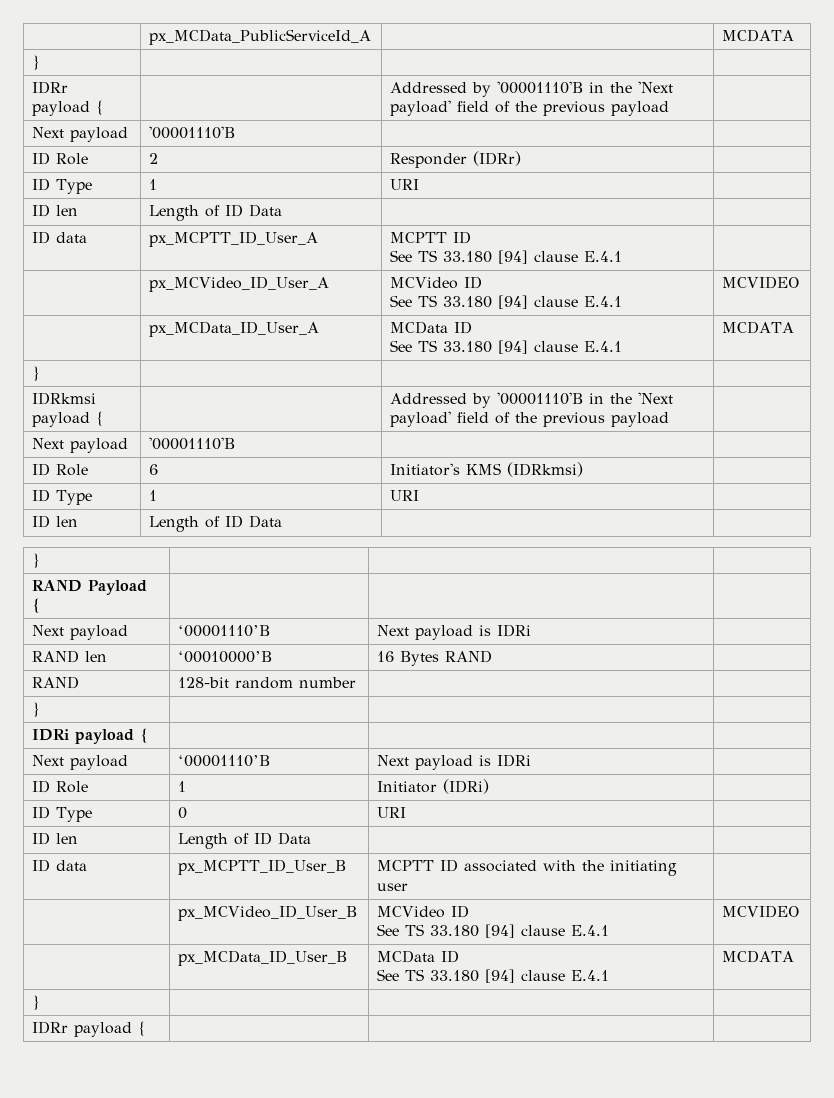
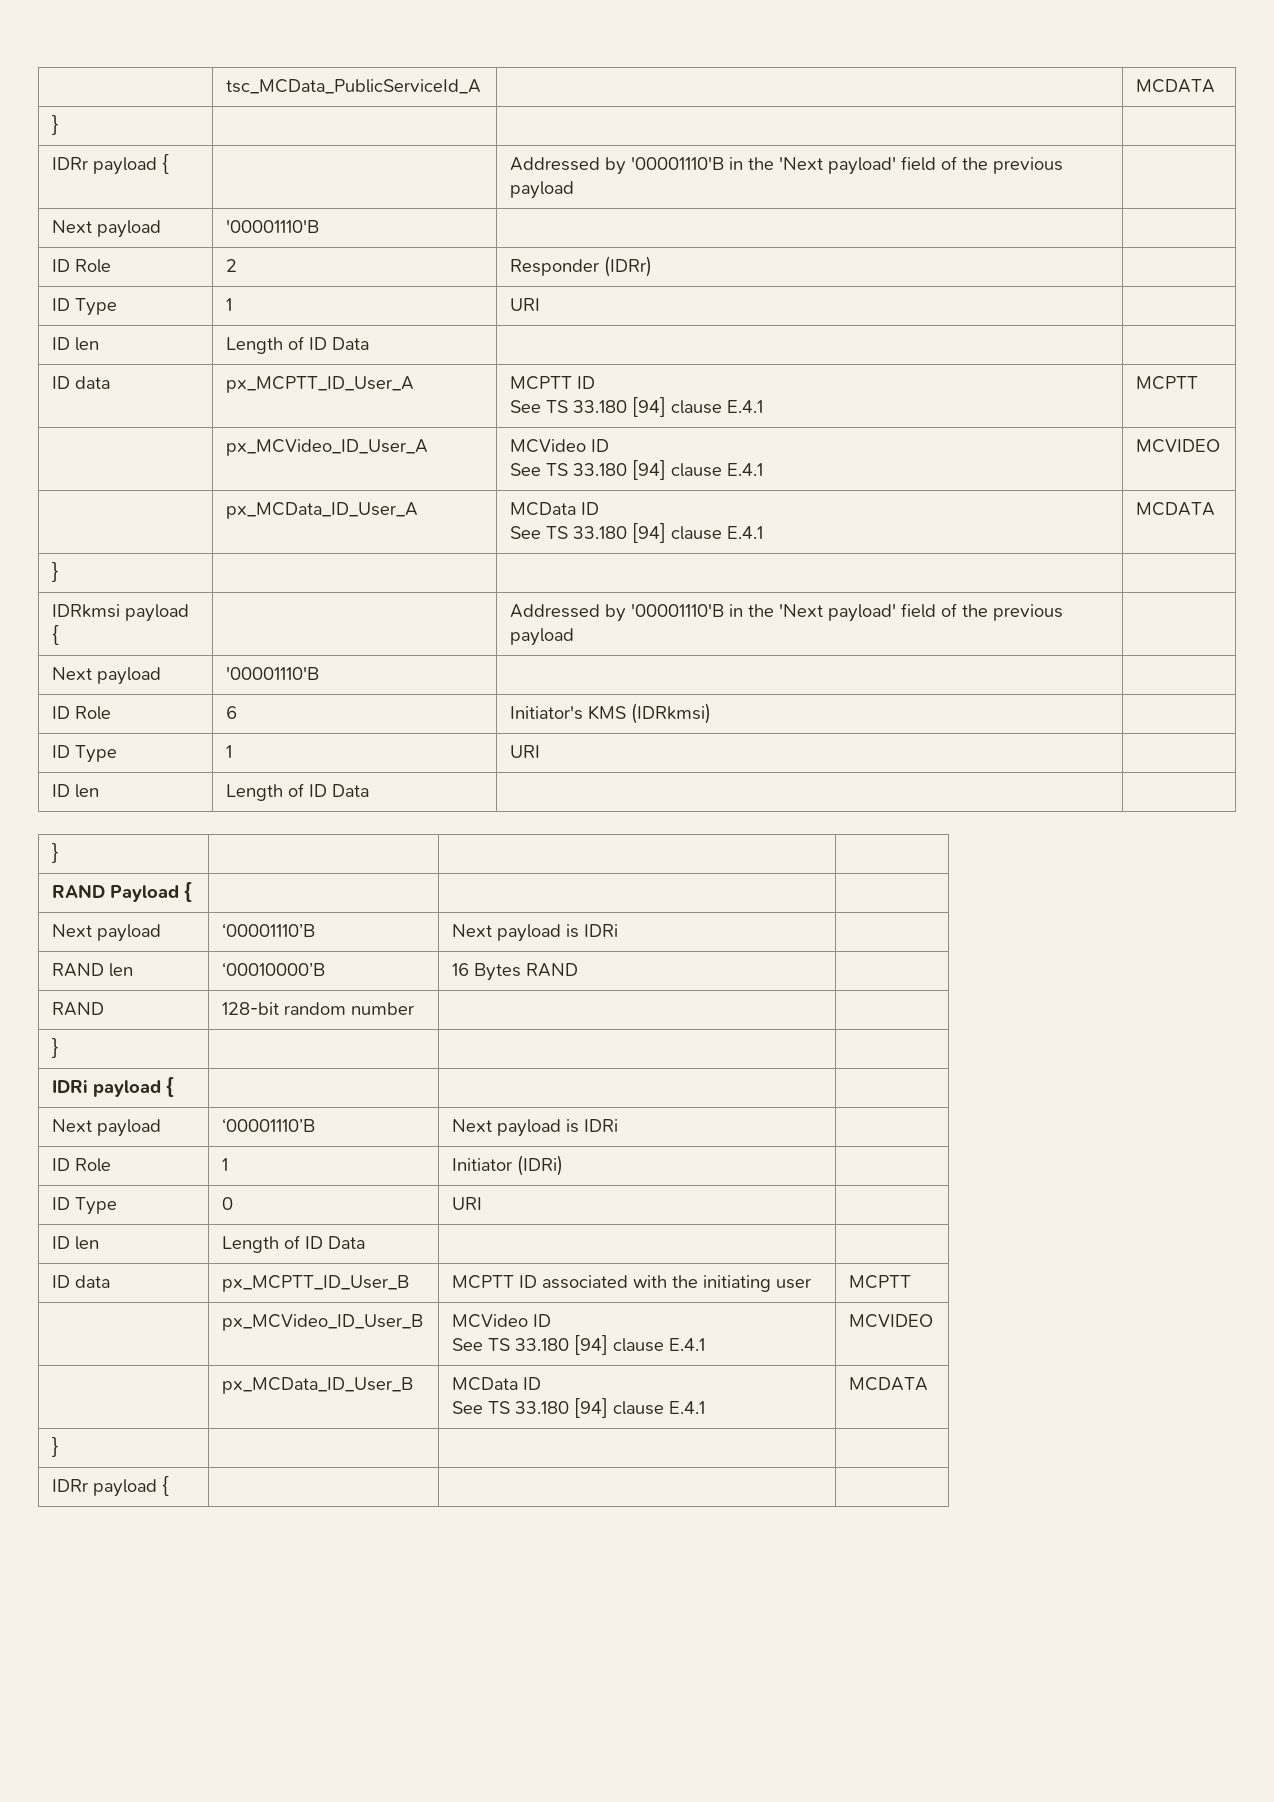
- | px_MCData_PublicServiceId_A | | MCDATA
+ | tsc_MCData_PublicServiceId_A | | MCDATA
  ID data | px_MCPTT_ID_User_A | MCPTT ID
- See TS 33.180 [94] clause E.4.1 |
+ See TS 33.180 [94] clause E.4.1 | MCPTT
- ID data | px_MCPTT_ID_User_B | MCPTT ID associated with the initiating user |
+ ID data | px_MCPTT_ID_User_B | MCPTT ID associated with the initiating user | MCPTT

